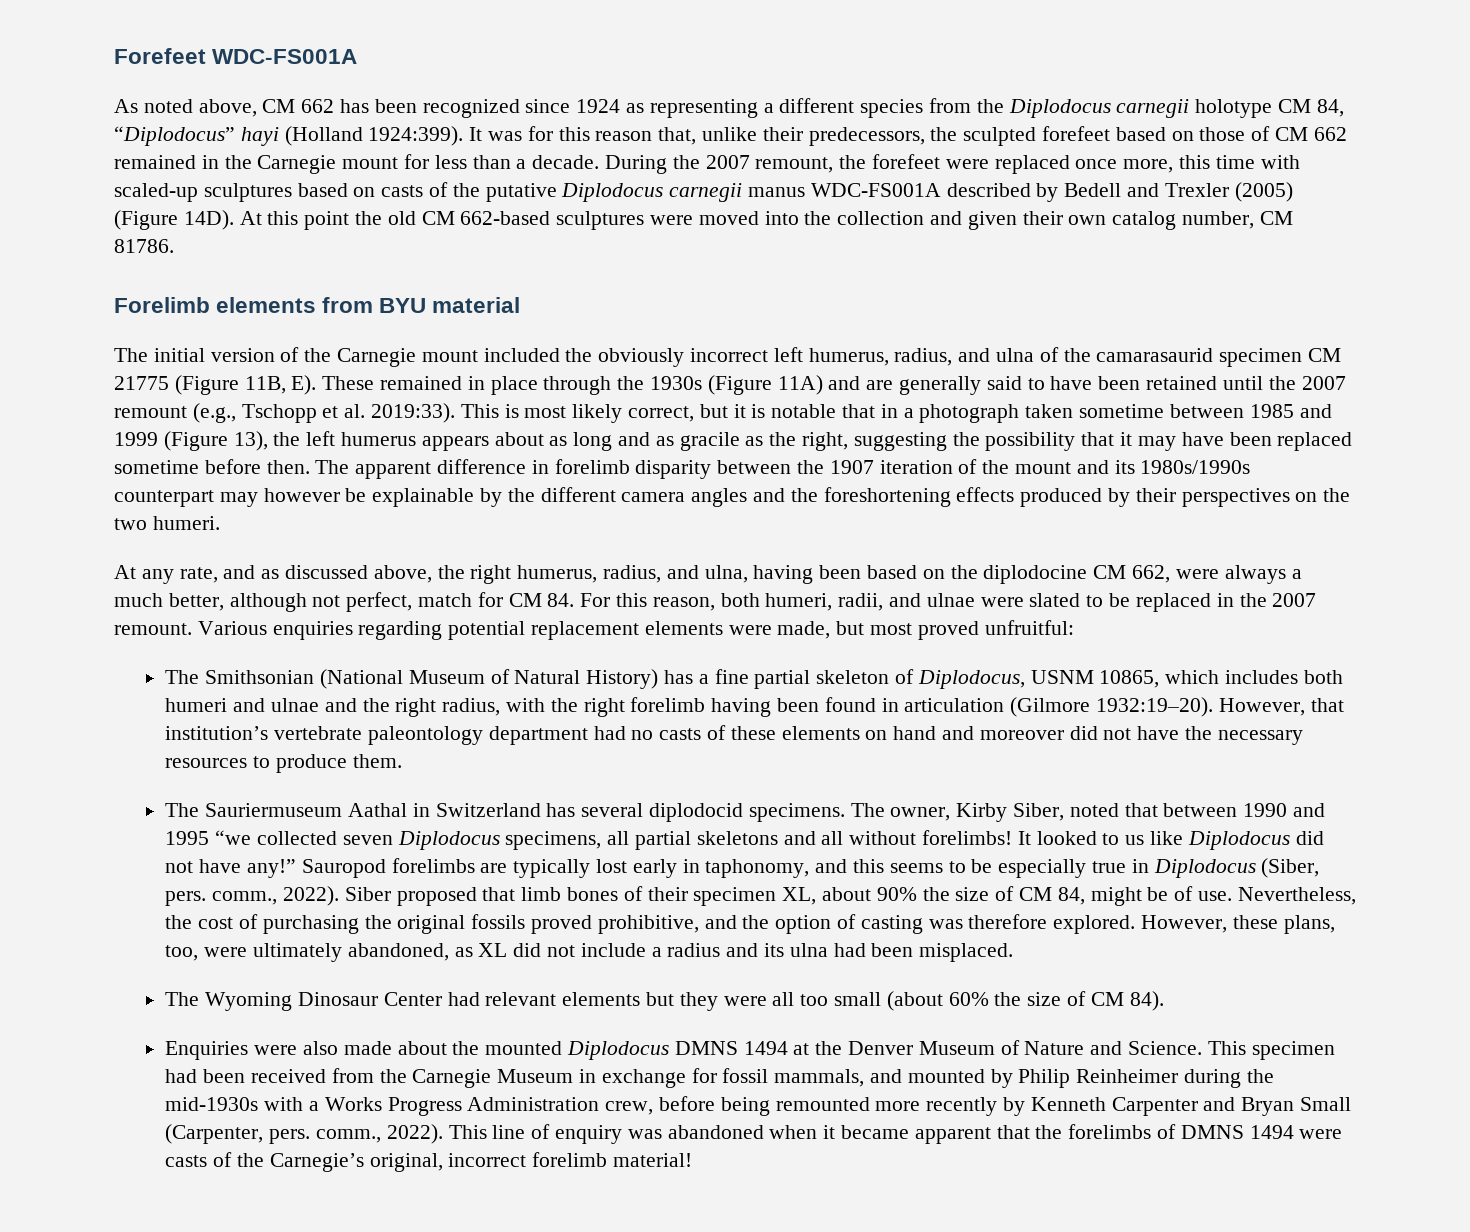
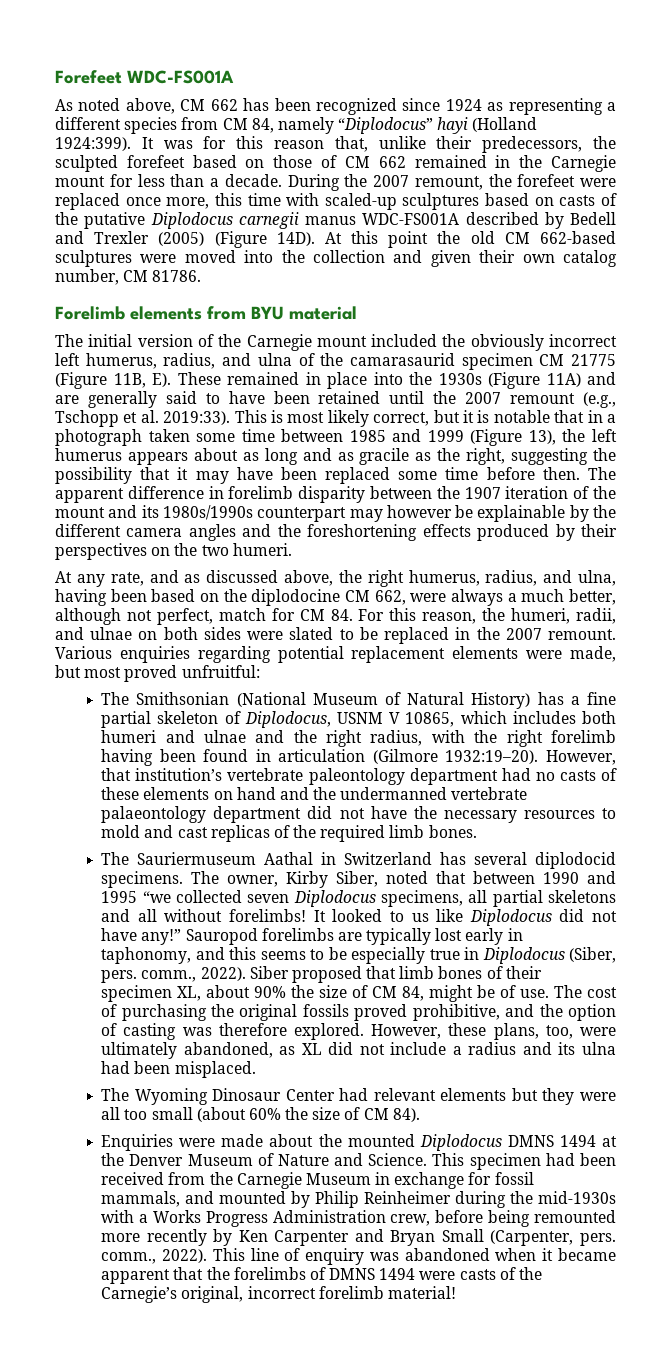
- As noted above, CM 662 has been recognized since 1924 as representing a different species from the Diplodocus carnegii holotype CM 84, “Diplodocus” hayi (Holland 1924:399).
+ As noted above, CM 662 has been recognized since 1924 as representing a different species from CM 84, namely “Diplodocus” hayi (Holland 1924:399).
- The initial version of the Carnegie mount included the obviously incorrect left humerus, radius, and ulna of the camarasaurid specimen CM 21775 (Figure 11B, E). These remained in place through the 1930s (Figure 11A) and are generally said to have been retained until the 2007 remount (e.g., Tschopp et al. 2019:33).
+ The initial version of the Carnegie mount included the obviously incorrect left humerus, radius, and ulna of the camarasaurid specimen CM 21775 (Figure 11B, E). These remained in place into the 1930s (Figure 11A) and are generally said to have been retained until the 2007 remount (e.g., Tschopp et al. 2019:33).
- This is most likely correct, but it is notable that in a photograph taken sometime between 1985 and 1999 (Figure 13), the left humerus appears about as long and as gracile as the right, suggesting the possibility that it may have been replaced sometime before then.
+ This is most likely correct, but it is notable that in a photograph taken some time between 1985 and 1999 (Figure 13), the left humerus appears about as long and as gracile as the right, suggesting the possibility that it may have been replaced some time before then.
- At any rate, and as discussed above, the right humerus, radius, and ulna, having been based on the diplodocine CM 662, were always a much better, although not perfect, match for CM 84. For this reason, both humeri, radii, and ulnae were slated to be replaced in the 2007 remount.
+ At any rate, and as discussed above, the right humerus, radius, and ulna, having been based on the diplodocine CM 662, were always a much better, although not perfect, match for CM 84. For this reason, the humeri, radii, and ulnae on both sides were slated to be replaced in the 2007 remount.
- The Smithsonian (National Museum of Natural History) has a fine partial skeleton of Diplodocus, USNM 10865, which includes both humeri and ulnae and the right radius, with the right forelimb having been found in articulation (Gilmore 1932:19–20).
+ The Smithsonian (National Museum of Natural History) has a fine partial skeleton of Diplodocus, USNM V 10865, which includes both humeri and ulnae and the right radius, with the right forelimb having been found in articulation (Gilmore 1932:19–20).
- However, that institution’s vertebrate paleontology department had no casts of these elements on hand and moreover did not have the necessary resources to produce them.
+ However, that institution’s vertebrate paleontology department had no casts of these elements on hand and the undermanned vertebrate palaeontology department did not have the necessary resources to mold and cast replicas of the required limb bones.
- Nevertheless, the cost of purchasing the original fossils proved prohibitive, and the option of casting was therefore explored.
+ The cost of purchasing the original fossils proved prohibitive, and the option of casting was therefore explored.
- Enquiries were also made about the mounted Diplodocus DMNS 1494 at the Denver Museum of Nature and Science.
+ Enquiries were made about the mounted Diplodocus DMNS 1494 at the Denver Museum of Nature and Science.
- This specimen had been received from the Carnegie Museum in exchange for fossil mammals, and mounted by Philip Reinheimer during the mid-1930s with a Works Progress Administration crew, before being remounted more recently by Kenneth Carpenter and Bryan Small (Carpenter, pers. comm., 2022).
+ This specimen had been received from the Carnegie Museum in exchange for fossil mammals, and mounted by Philip Reinheimer during the mid-1930s with a Works Progress Administration crew, before being remounted more recently by Ken Carpenter and Bryan Small (Carpenter, pers. comm., 2022).

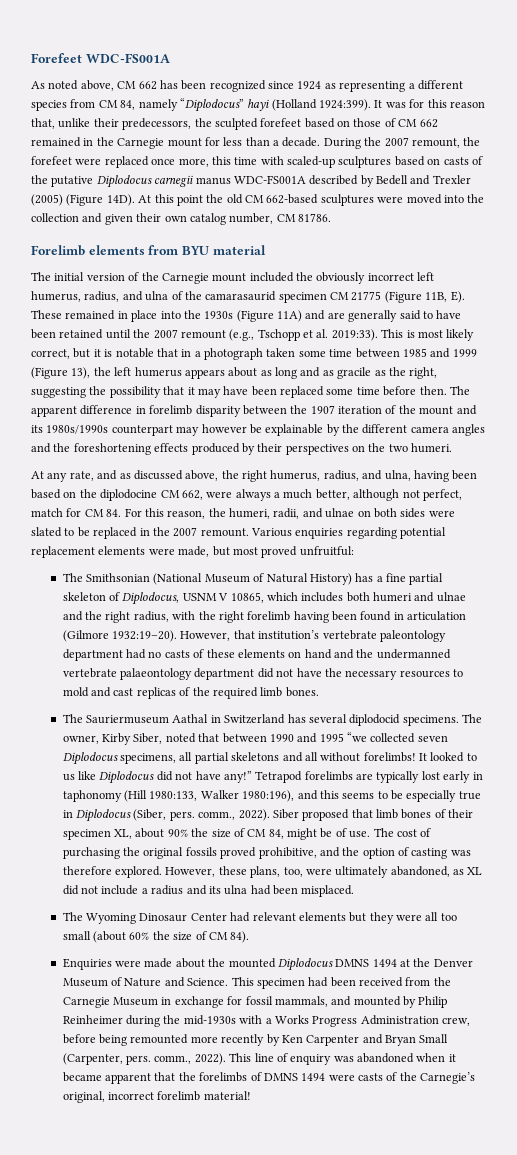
- Sauropod forelimbs are typically lost early in taphonomy, and this seems to be especially true in Diplodocus (Siber, pers. comm., 2022).
+ Tetrapod forelimbs are typically lost early in taphonomy (Hill 1980:133, Walker 1980:196), and this seems to be especially true in Diplodocus (Siber, pers. comm., 2022).

